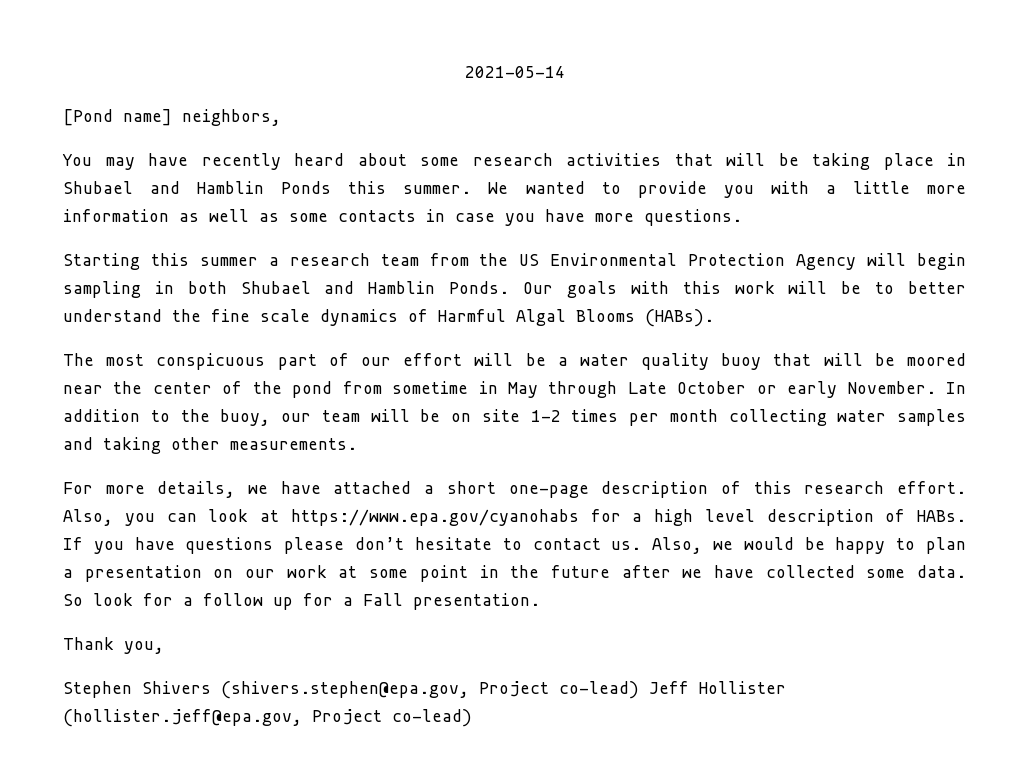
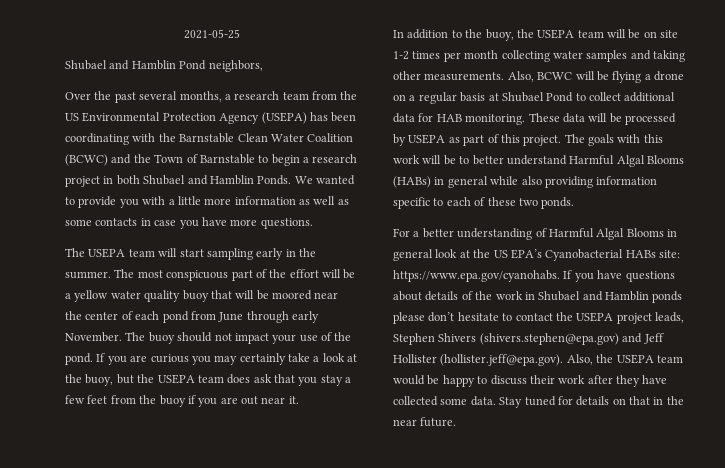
- 2021-05-14
- [Pond name] neighbors,
- You may have recently heard about some research activities that will be taking place in Shubael and Hamblin Ponds this summer.
+ 2021-05-25
+ Shubael and Hamblin Pond neighbors,
+ Over the past several months, a research team from the US Environmental Protection Agency (USEPA) has been coordinating with the Barnstable Clean Water Coalition (BCWC) and the Town of Barnstable to begin a research project in both Shubael and Hamblin Ponds.
- Starting this summer a research team from the US Environmental Protection Agency will begin sampling in both Shubael and Hamblin Ponds. Our goals with this work will be to better understand the fine scale dynamics of Harmful Algal Blooms (HABs).
- The most conspicuous part of our effort will be a water quality buoy that will be moored near the center of the pond from sometime in May through Late October or early November. In addition to the buoy, our team will be on site 1-2 times per month collecting water samples and taking other measurements.
- For more details, we have attached a short one-page description of this research effort. Also, you can look at https://www.epa.gov/cyanohabs for a high level description of HABs. If you have questions please don’t hesitate to contact us. Also, we would be happy to plan a presentation on our work at some point in the future after we have collected some data. So look for a follow up for a Fall presentation.
- Thank you,
- Stephen Shivers (shivers.stephen@epa.gov, Project co-lead) Jeff Hollister (hollister.jeff@epa.gov, Project co-lead)
+ The USEPA team will start sampling early in the summer. The most conspicuous part of the effort will be a yellow water quality buoy that will be moored near the center of each pond from June through early November. The buoy should not impact your use of the pond. If you are curious you may certainly take a look at the buoy, but the USEPA team does ask that you stay a few feet from the buoy if you are out near it.
+ In addition to the buoy, the USEPA team will be on site 1-2 times per month collecting water samples and taking other measurements. Also, BCWC will be flying a drone on a regular basis at Shubael Pond to collect additional data for HAB monitoring. These data will be processed by USEPA as part of this project. The goals with this work will be to better understand Harmful Algal Blooms (HABs) in general while also providing information specific to each of these two ponds.
+ For a better understanding of Harmful Algal Blooms in general look at the US EPA’s Cyanobacterial HABs site: https://www.epa.gov/cyanohabs. If you have questions about details of the work in Shubael and Hamblin ponds please don’t hesitate to contact the USEPA project leads, Stephen Shivers (shivers.stephen@epa.gov) and Jeff Hollister (hollister.jeff@epa.gov). Also, the USEPA team would be happy to discuss their work after they have collected some data. Stay tuned for details on that in the near future.

